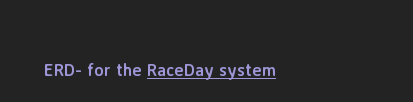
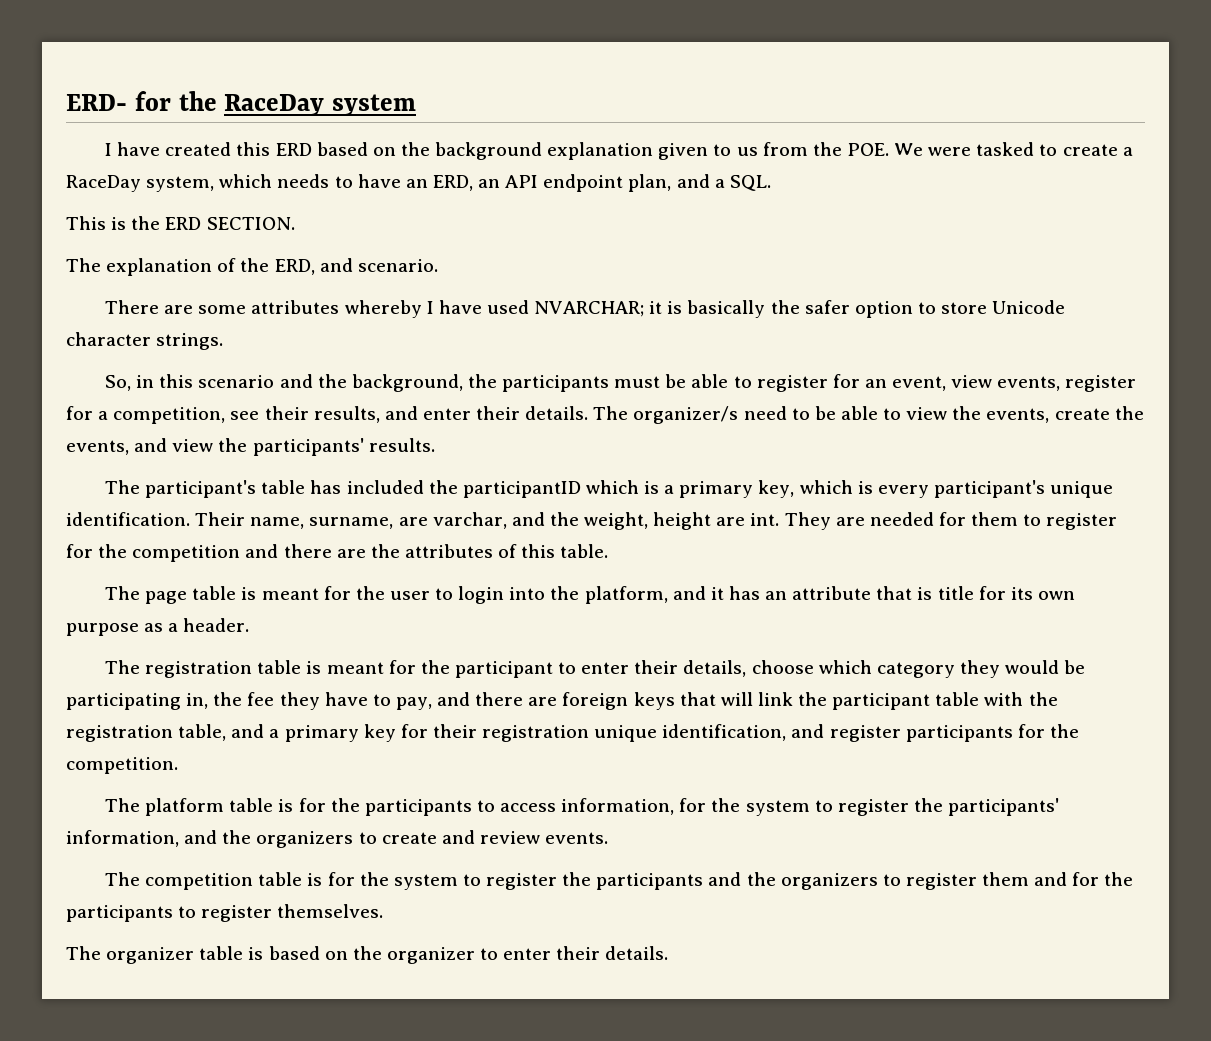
+ I have created this ERD based on the background explanation given to us from the POE. We were tasked to create a RaceDay system, which needs to have an ERD, an API endpoint plan, and a SQL.
+ This is the ERD SECTION.
+ The explanation of the ERD, and scenario.
+ There are some attributes whereby I have used NVARCHAR; it is basically the safer option to store Unicode character strings.
+ So, in this scenario and the background, the participants must be able to register for an event, view events, register for a competition, see their results, and enter their details. The organizer/s need to be able to view the events, create the events, and view the participants' results.
+ The participant's table has included the participantID which is a primary key, which is every participant's unique identification. Their name, surname, are varchar, and the weight, height are int. They are needed for them to register for the competition and there are the attributes of this table.
+ The page table is meant for the user to login into the platform, and it has an attribute that is title for its own purpose as a header.
+ The registration table is meant for the participant to enter their details, choose which category they would be participating in, the fee they have to pay, and there are foreign keys that will link the participant table with the registration table, and a primary key for their registration unique identification, and register participants for the competition.
+ The platform table is for the participants to access information, for the system to register the participants' information, and the organizers to create and review events.
+ The competition table is for the system to register the participants and the organizers to register them and for the participants to register themselves.
+ The organizer table is based on the organizer to enter their details.

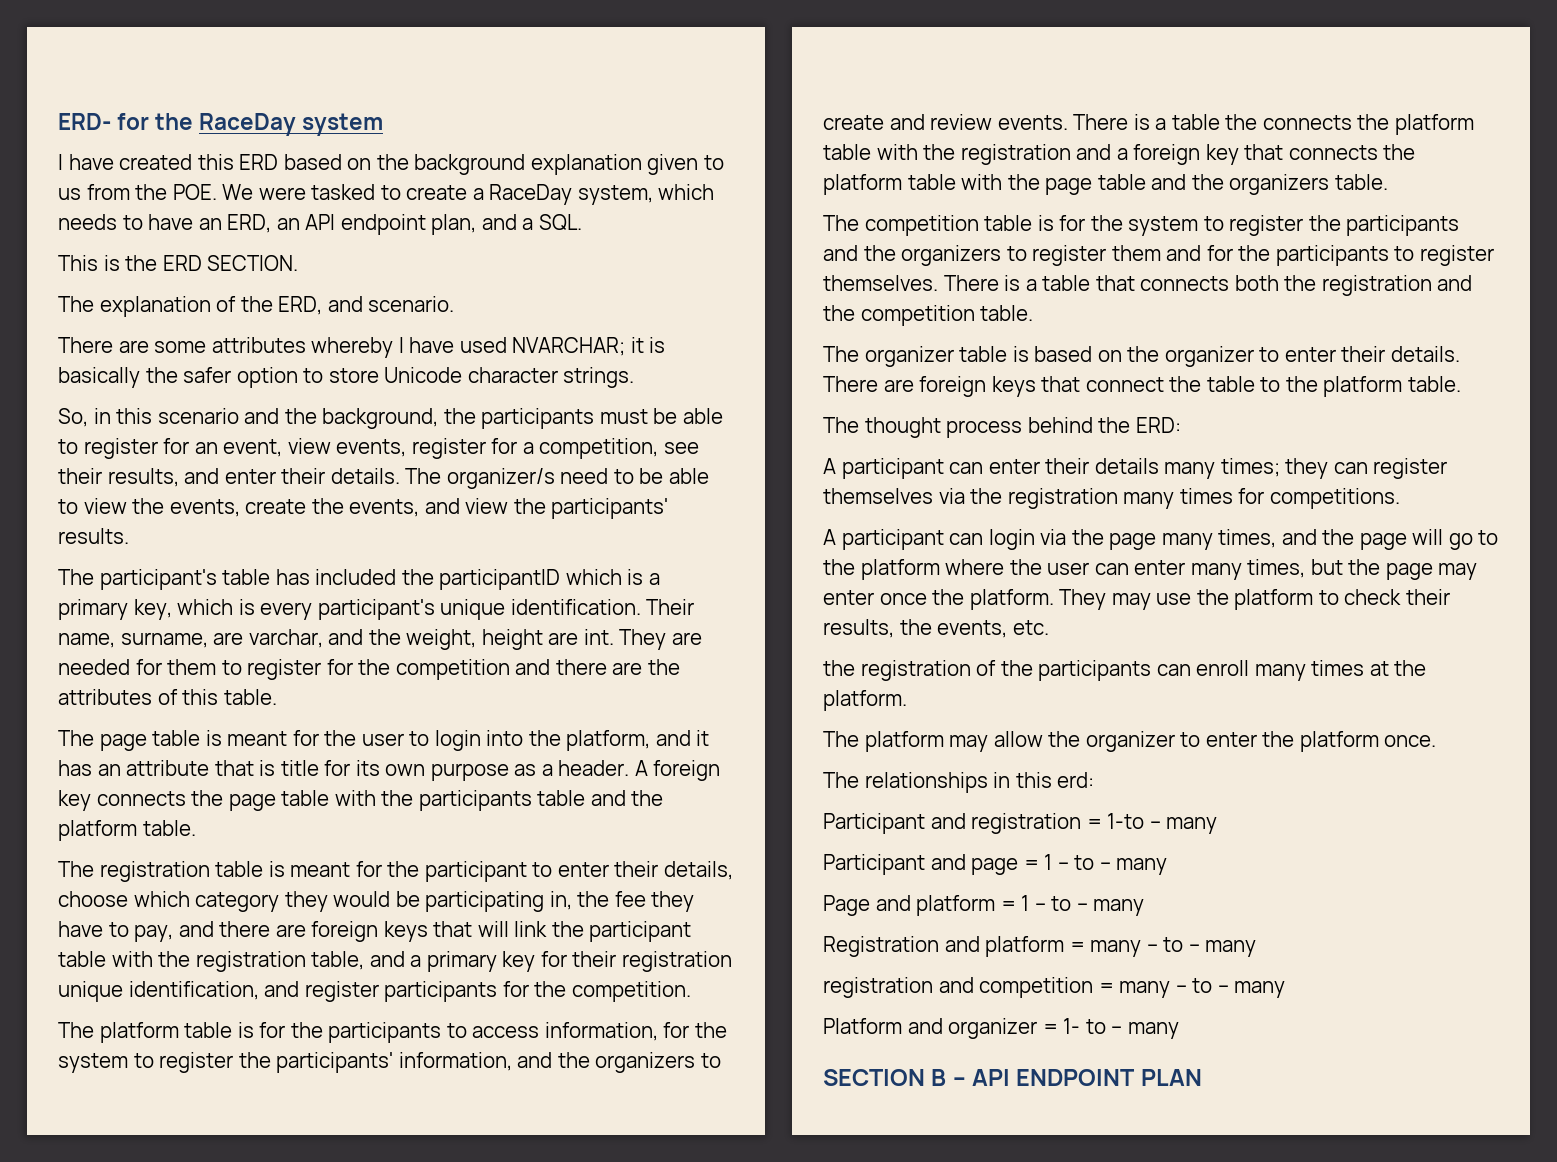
+ A foreign key connects the page table with the participants table and the platform table.
+ There is a table the connects the platform table with the registration and a foreign key that connects the platform table with the page table and the organizers table.
+ There is a table that connects both the registration and the competition table.
+ There are foreign keys that connect the table to the platform table.
+ The thought process behind the ERD:
+ A participant can enter their details many times; they can register themselves via the registration many times for competitions.
+ A participant can login via the page many times, and the page will go to the platform where the user can enter many times, but the page may enter once the platform. They may use the platform to check their results, the events, etc.
+ the registration of the participants can enroll many times at the platform.
+ The platform may allow the organizer to enter the platform once.
+ The relationships in this erd:
+ Participant and registration = 1-to – many
+ Participant and page = 1 – to – many
+ Page and platform = 1 – to – many
+ Registration and platform = many – to – many
+ registration and competition = many – to – many
+ Platform and organizer = 1- to – many
+ SECTION B – API ENDPOINT PLAN

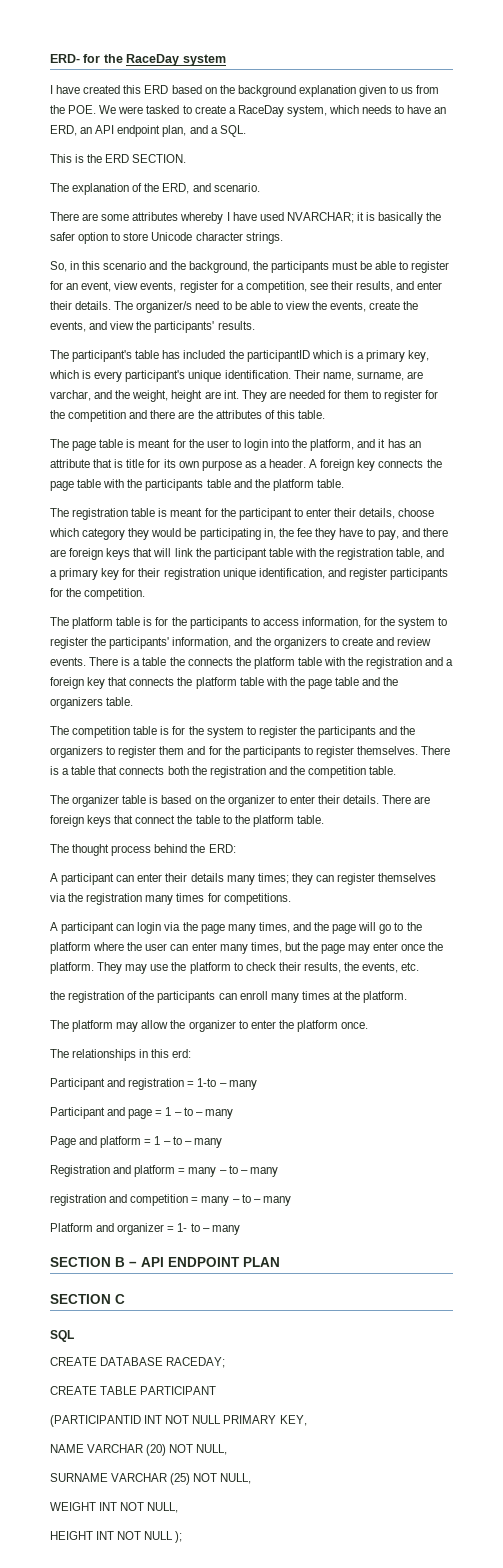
+ SECTION C
+ SQL
+ CREATE DATABASE RACEDAY;
+ CREATE TABLE PARTICIPANT
+ (PARTICIPANTID INT NOT NULL PRIMARY KEY,
+ NAME VARCHAR (20) NOT NULL,
+ SURNAME VARCHAR (25) NOT NULL,
+ WEIGHT INT NOT NULL,
+ HEIGHT INT NOT NULL );

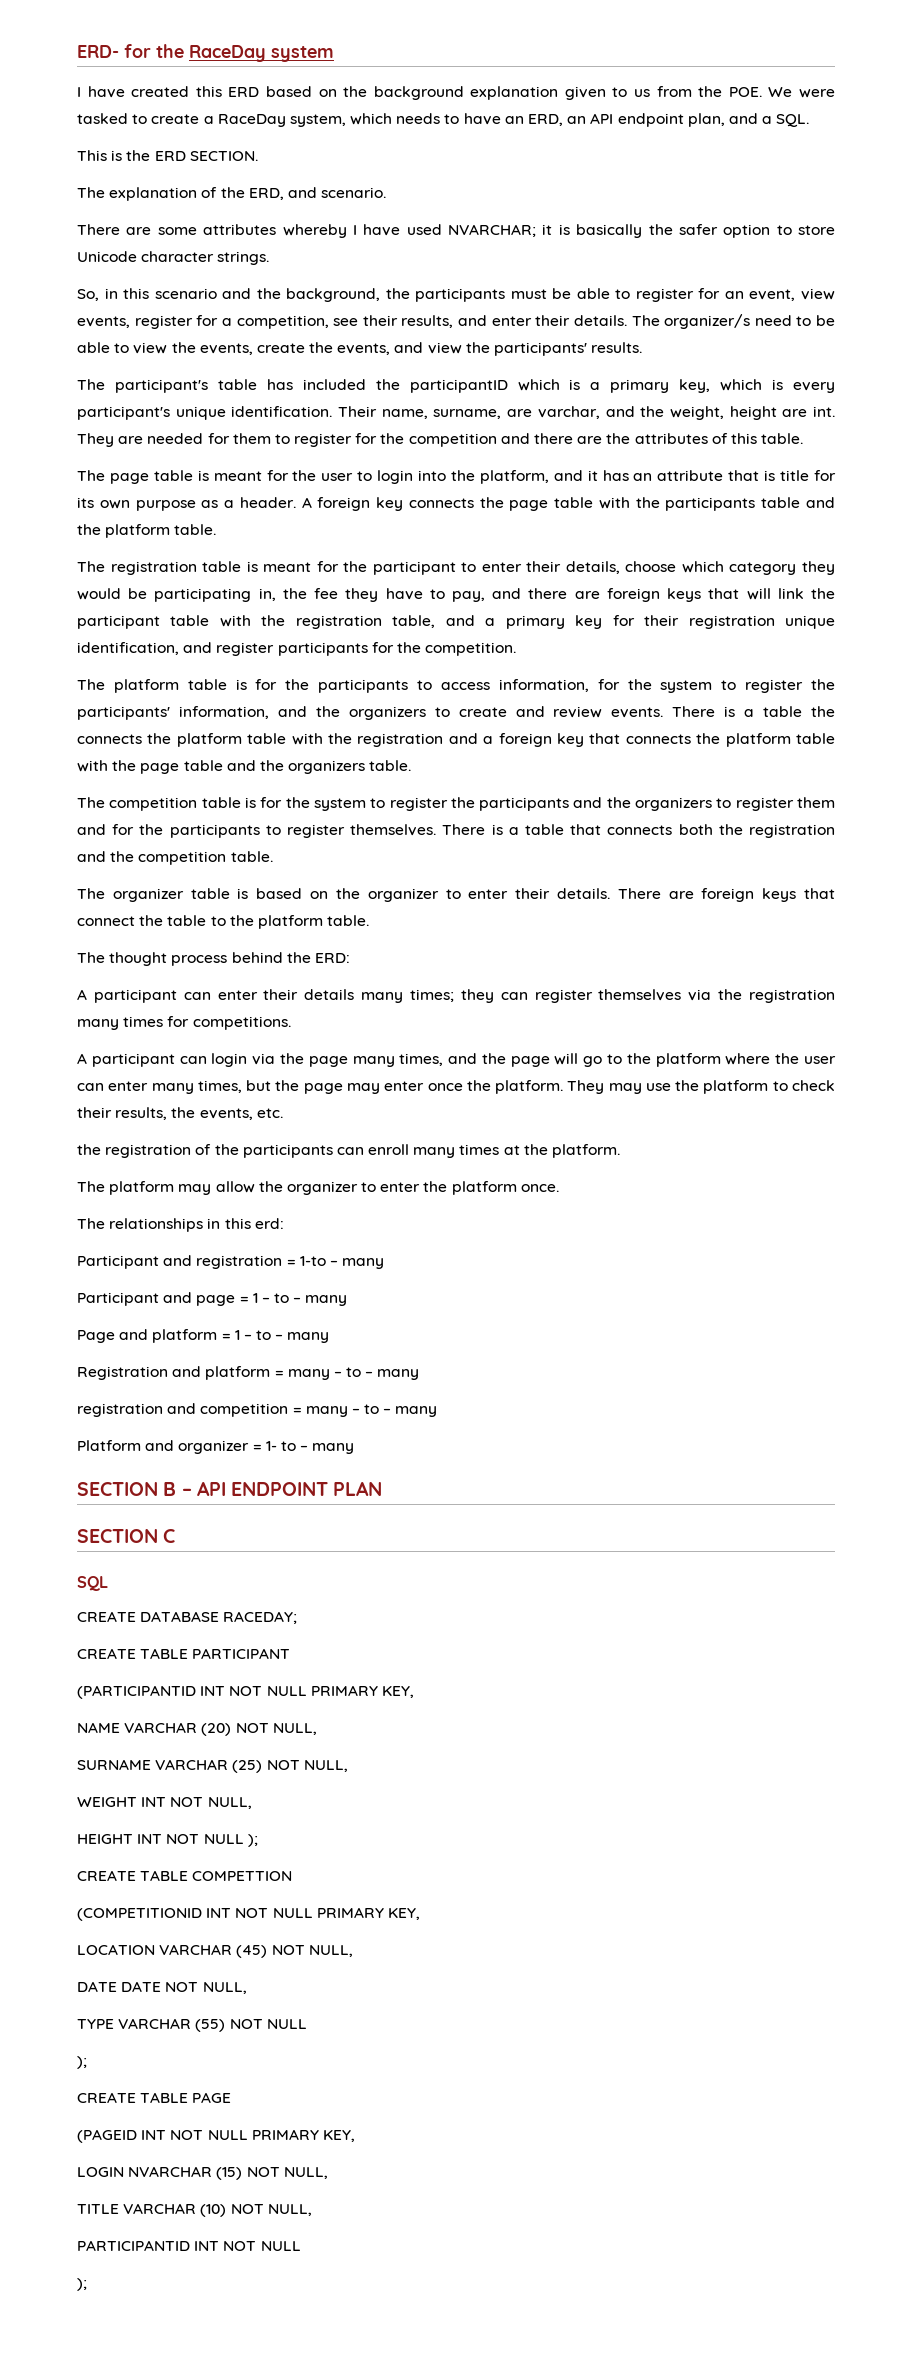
+ CREATE TABLE COMPETTION
+ (COMPETITIONID INT NOT NULL PRIMARY KEY,
+ LOCATION VARCHAR (45) NOT NULL,
+ DATE DATE NOT NULL,
+ TYPE VARCHAR (55) NOT NULL
+ );
+ CREATE TABLE PAGE
+ (PAGEID INT NOT NULL PRIMARY KEY,
+ LOGIN NVARCHAR (15) NOT NULL,
+ TITLE VARCHAR (10) NOT NULL,
+ PARTICIPANTID INT NOT NULL
+ );

